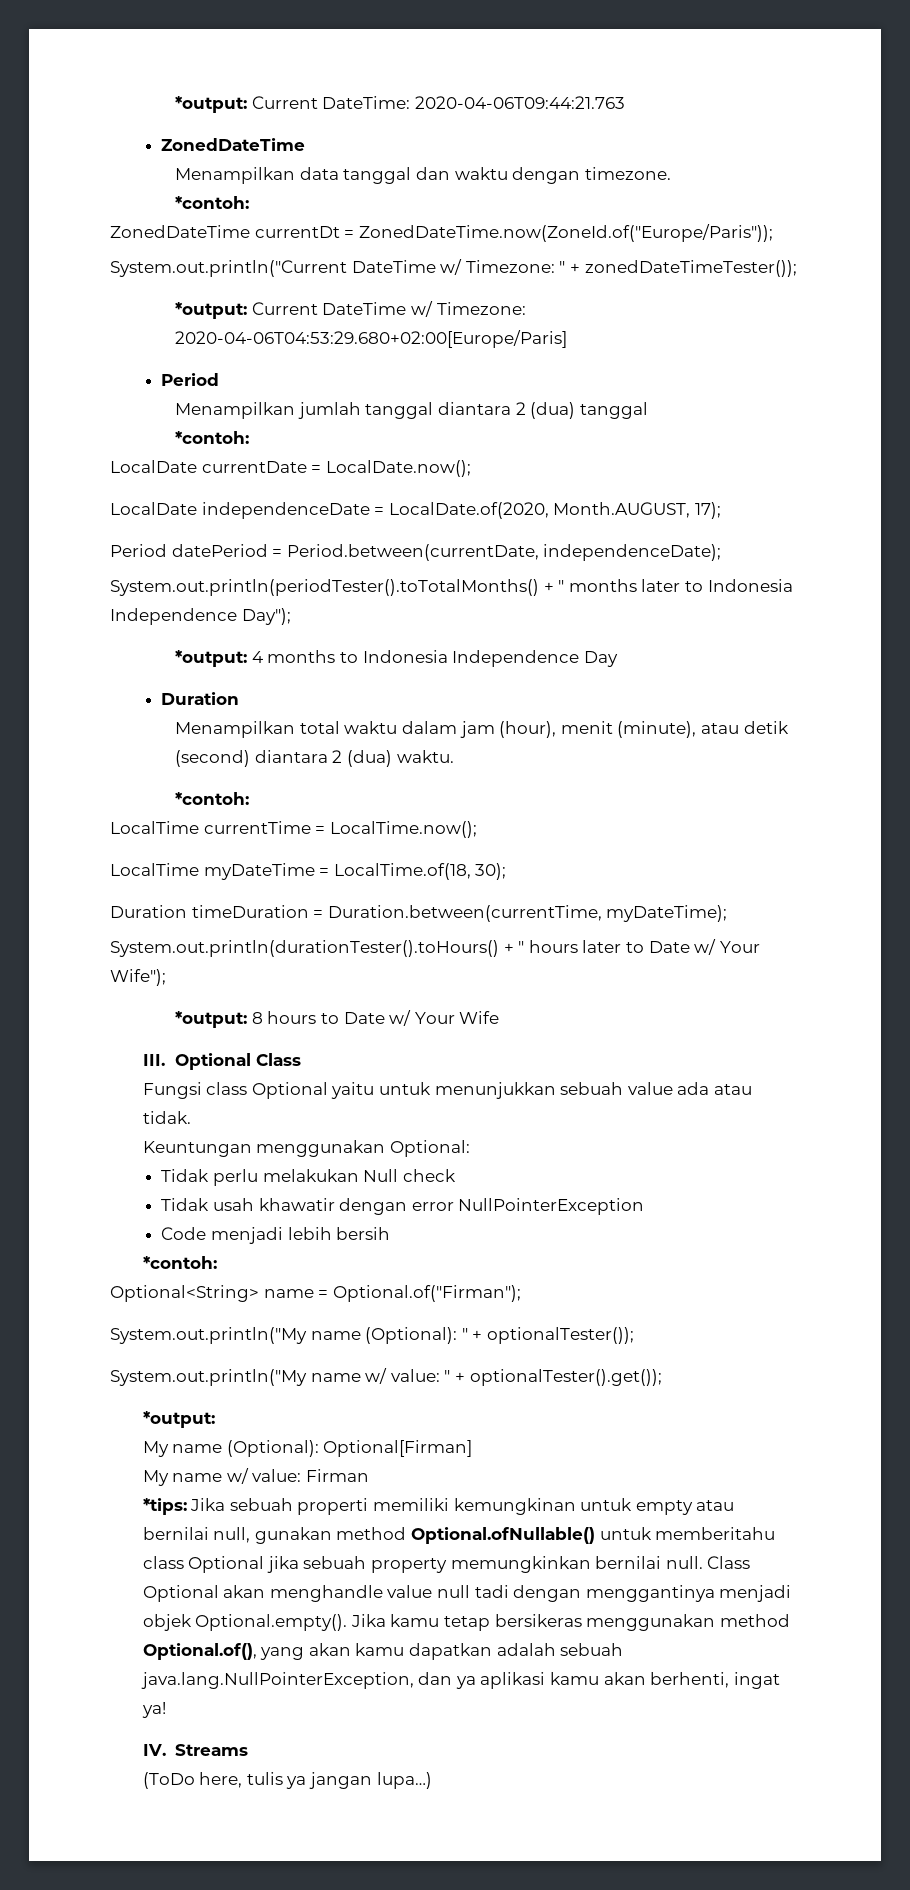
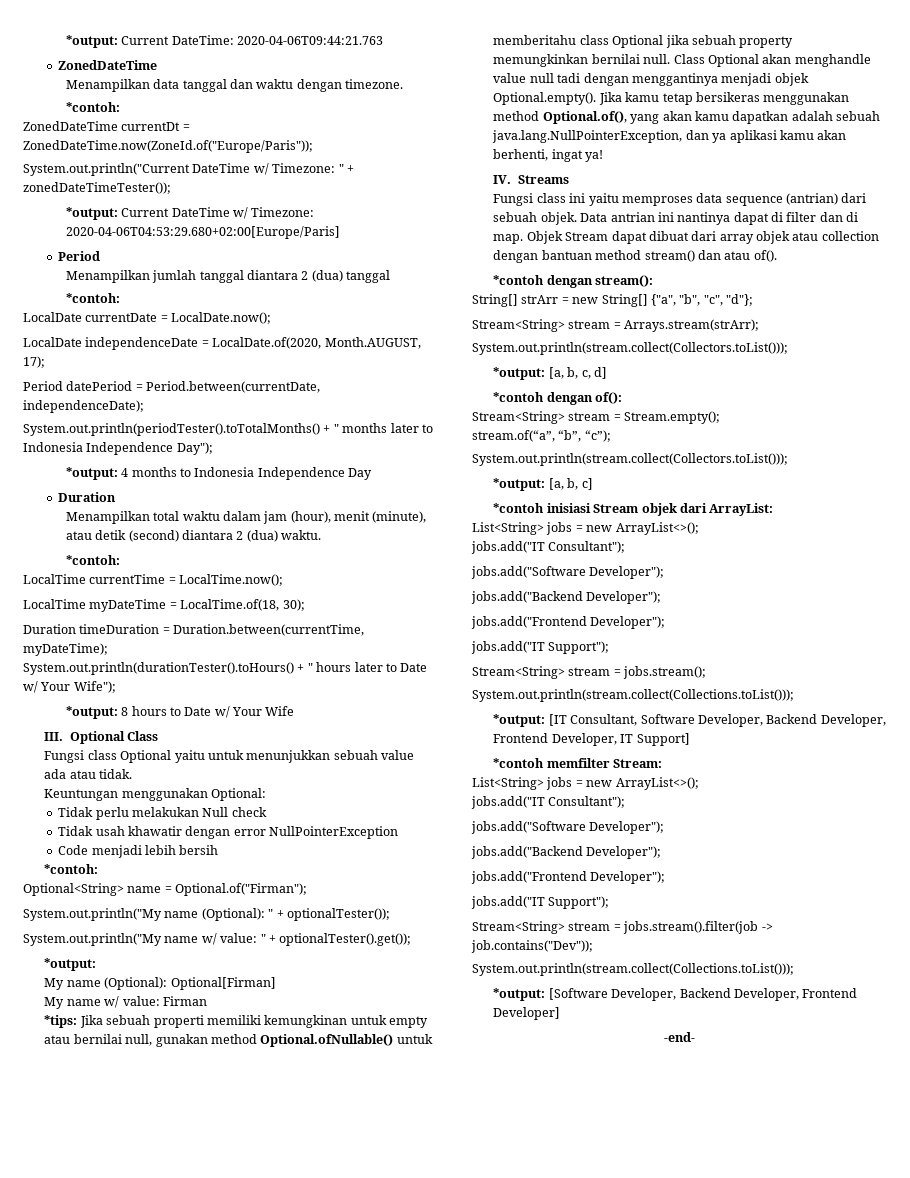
- (ToDo here, tulis ya jangan lupa…)
+ Fungsi class ini yaitu memproses data sequence (antrian) dari sebuah objek. Data antrian ini nantinya dapat di filter dan di map. Objek Stream dapat dibuat dari array objek atau collection dengan bantuan method stream() dan atau of().
+ *contoh dengan stream():
+ String[] strArr = new String[] {"a", "b", "c", "d"};
+ Stream<String> stream = Arrays.stream(strArr);
+ System.out.println(stream.collect(Collectors.toList()));
+ *output: [a, b, c, d]
+ *contoh dengan of():
+ Stream<String> stream = Stream.empty();
+ stream.of(“a”, “b”, “c”);
+ System.out.println(stream.collect(Collectors.toList()));
+ *output: [a, b, c]
+ *contoh inisiasi Stream objek dari ArrayList:
+ List<String> jobs = new ArrayList<>();
+ jobs.add("IT Consultant");
+ jobs.add("Software Developer");
+ jobs.add("Backend Developer");
+ jobs.add("Frontend Developer");
+ jobs.add("IT Support");
+ Stream<String> stream = jobs.stream();
+ System.out.println(stream.collect(Collections.toList()));
+ *output: [IT Consultant, Software Developer, Backend Developer, Frontend Developer, IT Support]
+ *contoh memfilter Stream:
+ List<String> jobs = new ArrayList<>();
+ jobs.add("IT Consultant");
+ jobs.add("Software Developer");
+ jobs.add("Backend Developer");
+ jobs.add("Frontend Developer");
+ jobs.add("IT Support");
+ Stream<String> stream = jobs.stream().filter(job -> job.contains("Dev"));
+ System.out.println(stream.collect(Collections.toList()));
+ *output: [Software Developer, Backend Developer, Frontend Developer]
+ -end-

